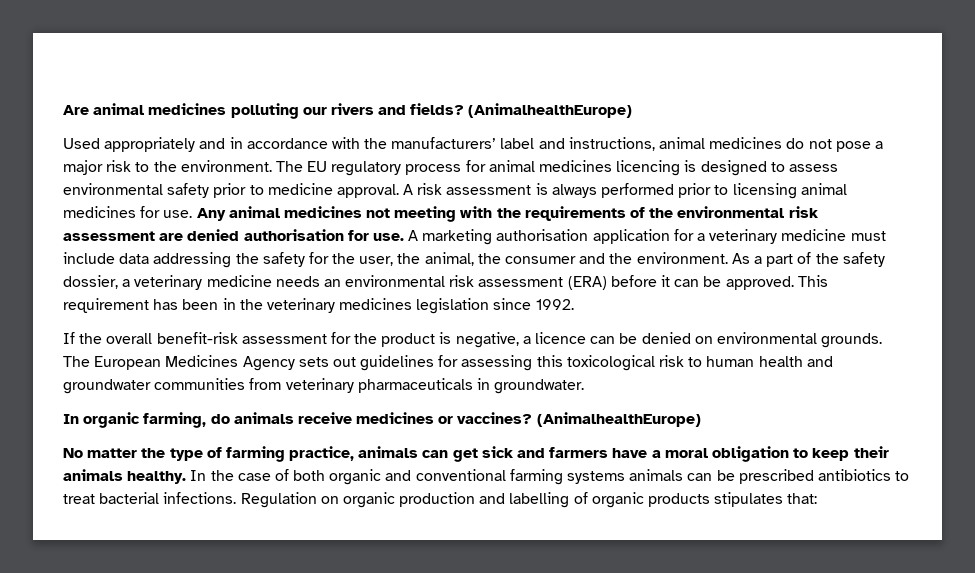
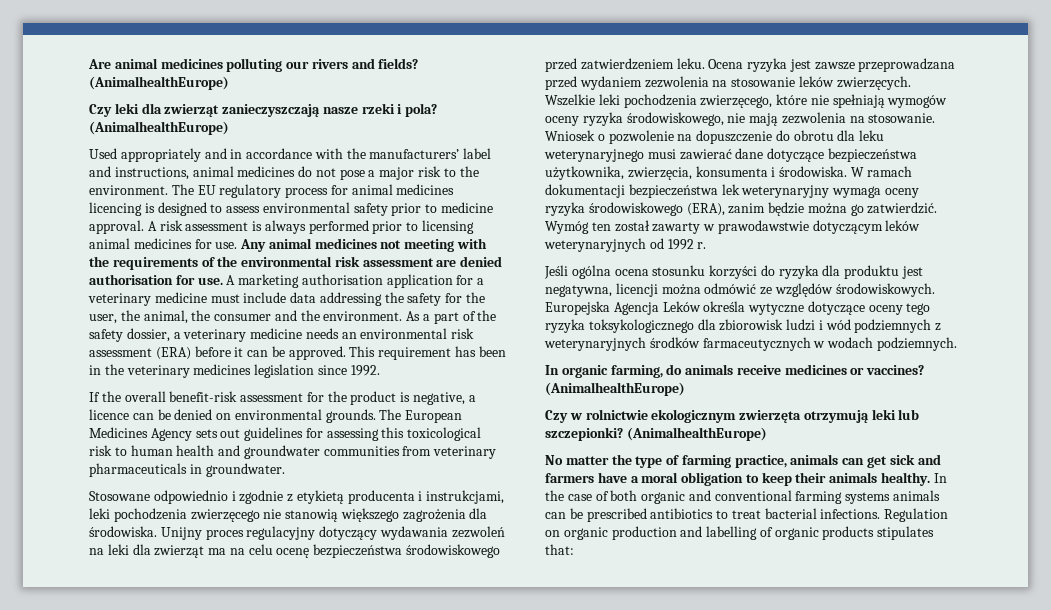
+ Czy leki dla zwierząt zanieczyszczają nasze rzeki i pola? (AnimalhealthEurope)
+ Stosowane odpowiednio i zgodnie z etykietą producenta i instrukcjami, leki pochodzenia zwierzęcego nie stanowią większego zagrożenia dla środowiska. Unijny proces regulacyjny dotyczący wydawania zezwoleń na leki dla zwierząt ma na celu ocenę bezpieczeństwa środowiskowego przed zatwierdzeniem leku. Ocena ryzyka jest zawsze przeprowadzana przed wydaniem zezwolenia na stosowanie leków zwierzęcych. Wszelkie leki pochodzenia zwierzęcego, które nie spełniają wymogów oceny ryzyka środowiskowego, nie mają zezwolenia na stosowanie. Wniosek o pozwolenie na dopuszczenie do obrotu dla leku weterynaryjnego musi zawierać dane dotyczące bezpieczeństwa użytkownika, zwierzęcia, konsumenta i środowiska. W ramach dokumentacji bezpieczeństwa lek weterynaryjny wymaga oceny ryzyka środowiskowego (ERA), zanim będzie można go zatwierdzić. Wymóg ten został zawarty w prawodawstwie dotyczącym leków weterynaryjnych od 1992 r.
+ Jeśli ogólna ocena stosunku korzyści do ryzyka dla produktu jest negatywna, licencji można odmówić ze względów środowiskowych. Europejska Agencja Leków określa wytyczne dotyczące oceny tego ryzyka toksykologicznego dla zbiorowisk ludzi i wód podziemnych z weterynaryjnych środków farmaceutycznych w wodach podziemnych.
+ Czy w rolnictwie ekologicznym zwierzęta otrzymują leki lub szczepionki? (AnimalhealthEurope)

